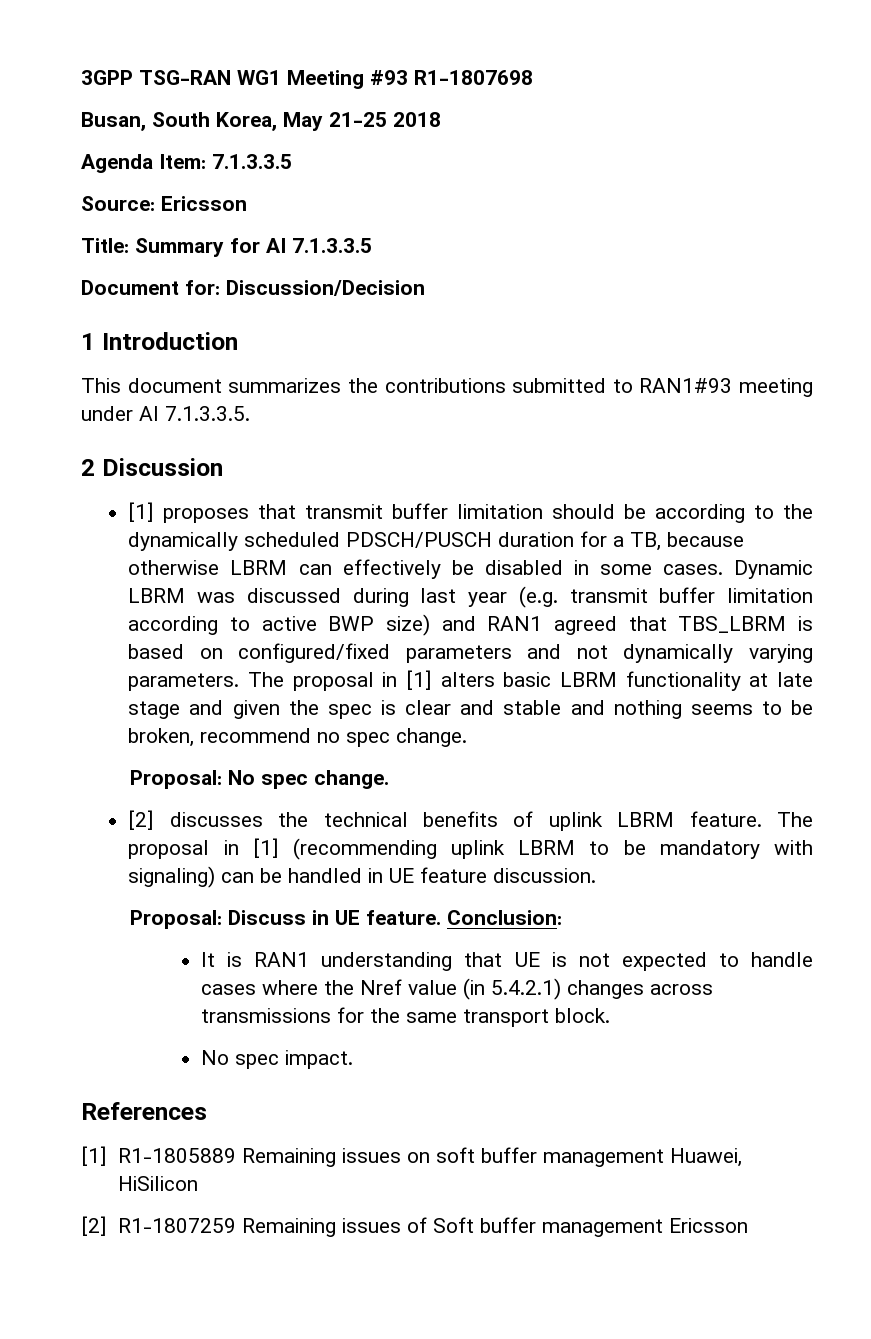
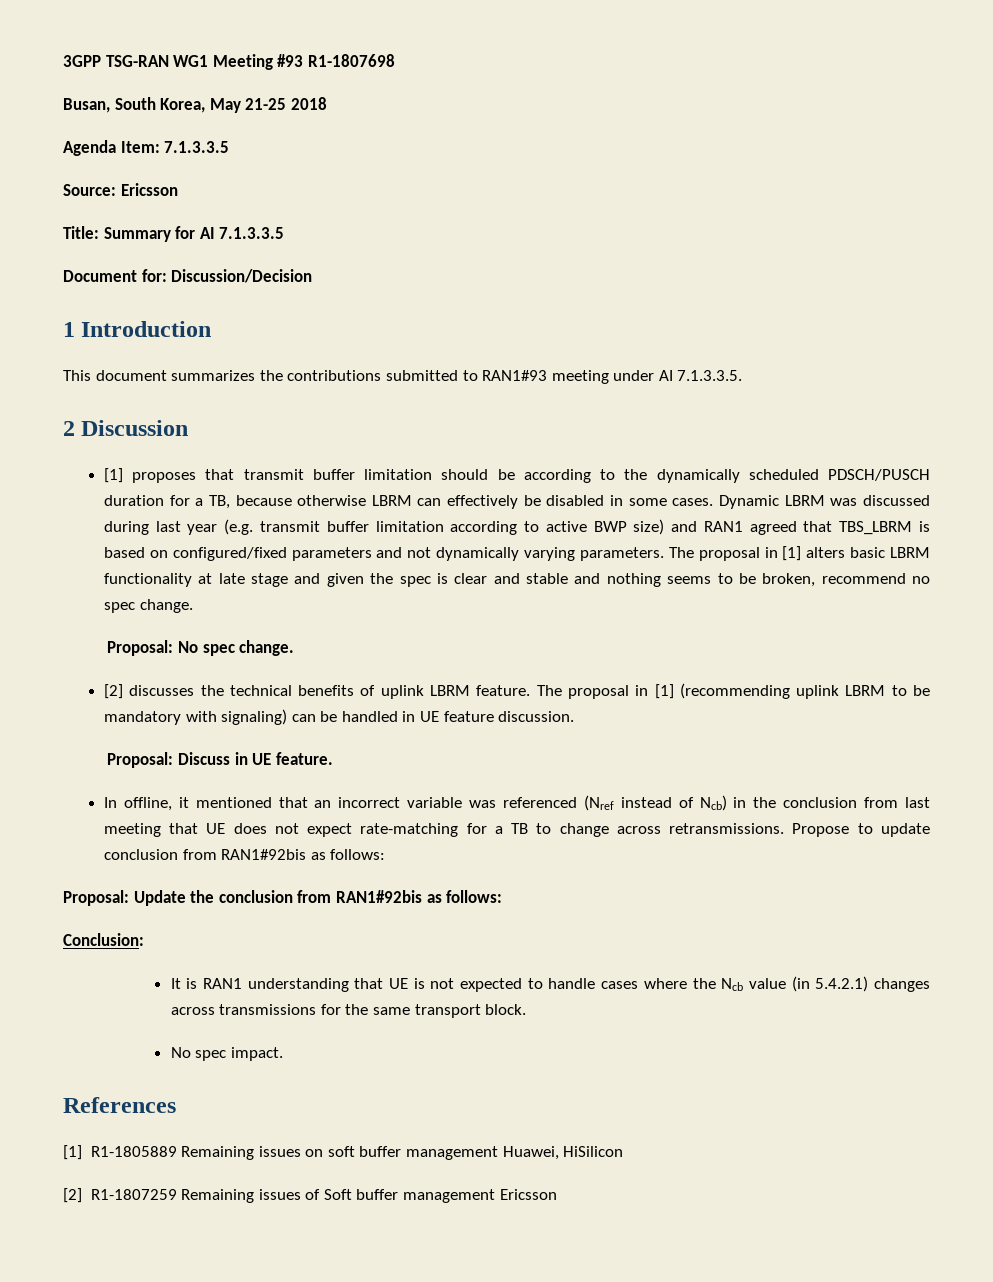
- Proposal: Discuss in UE feature. Conclusion:
+ Proposal: Discuss in UE feature.
+ In offline, it mentioned that an incorrect variable was referenced (Nref instead of Ncb) in the conclusion from last meeting that UE does not expect rate-matching for a TB to change across retransmissions. Propose to update conclusion from RAN1#92bis as follows:
+ Proposal: Update the conclusion from RAN1#92bis as follows:
+ Conclusion:
- It is RAN1 understanding that UE is not expected to handle cases where the Nref value (in 5.4.2.1) changes across transmissions for the same transport block.
+ It is RAN1 understanding that UE is not expected to handle cases where the Ncb value (in 5.4.2.1) changes across transmissions for the same transport block.

